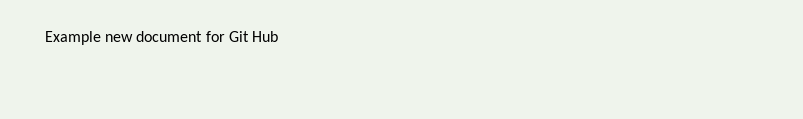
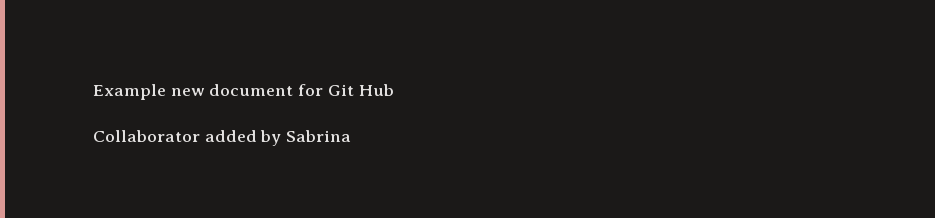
+ Collaborator added by Sabrina

